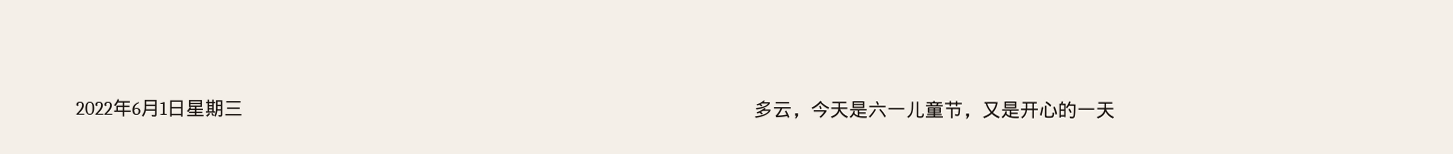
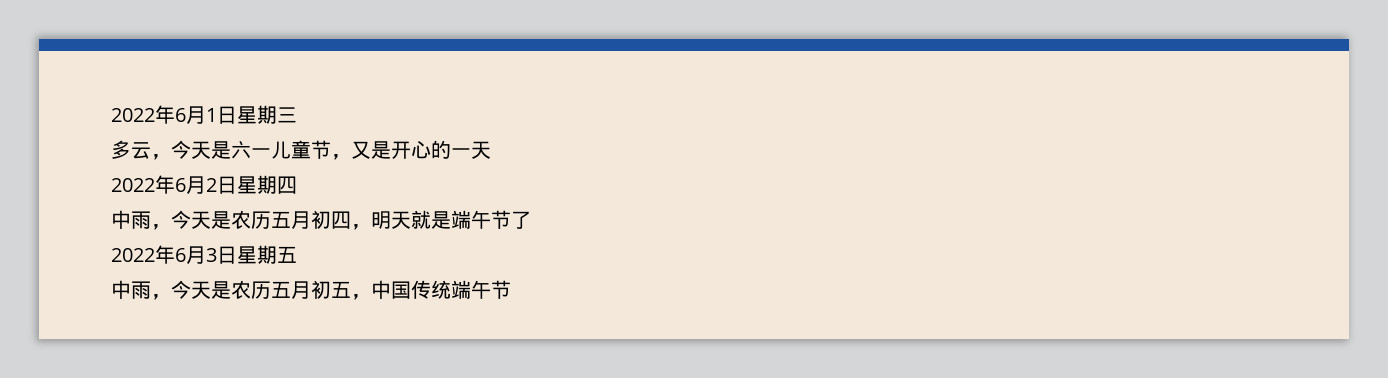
+ 2022年6月2日星期四
+ 中雨，今天是农历五月初四，明天就是端午节了
+ 2022年6月3日星期五
+ 中雨，今天是农历五月初五，中国传统端午节

